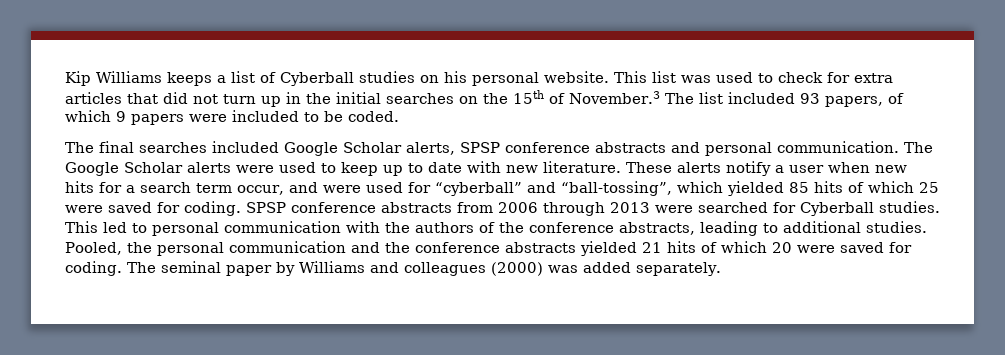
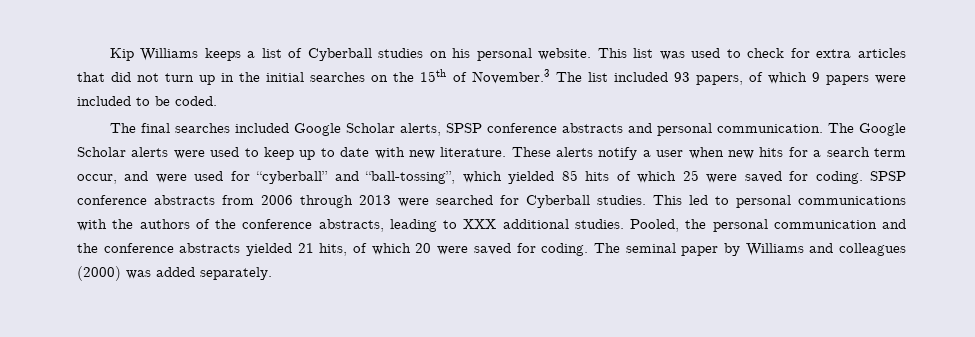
- This led to personal communication with the authors of the conference abstracts, leading to additional studies.
+ This led to personal communications with the authors of the conference abstracts, leading to XXX additional studies.
- Pooled, the personal communication and the conference abstracts yielded 21 hits of which 20 were saved for coding.
+ Pooled, the personal communication and the conference abstracts yielded 21 hits, of which 20 were saved for coding.

